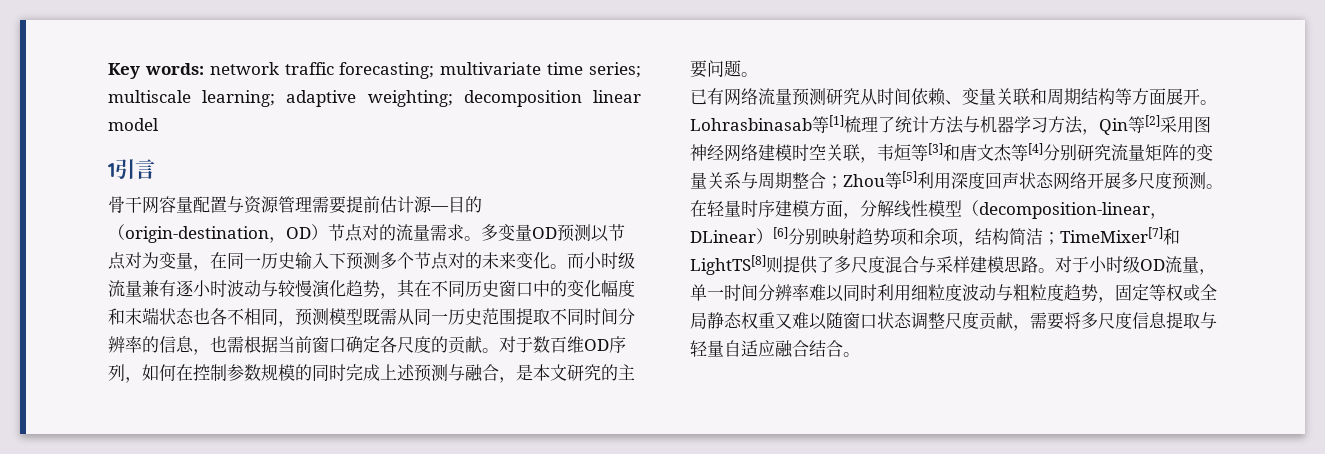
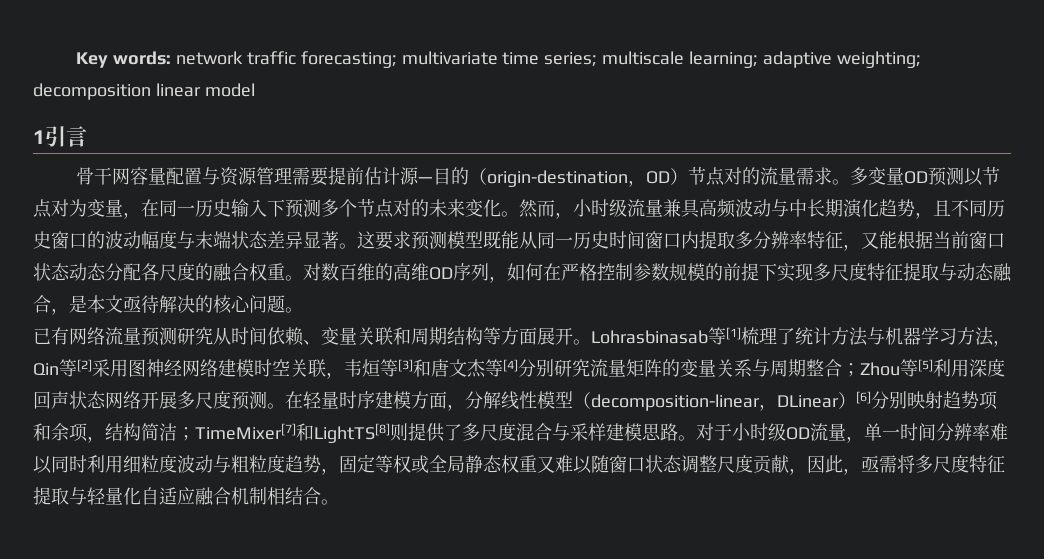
- 而小时级流量兼有逐小时波动与较慢演化趋势，其在不同历史窗口中的变化幅度和末端状态也各不相同，预测模型既需从同一历史范围提取不同时间分辨率的信息，也需根据当前窗口确定各尺度的贡献。对于数百维OD序列，如何在控制参数规模的同时完成上述预测与融合，是本文研究的主要问题。
+ 然而，小时级流量兼具高频波动与中长期演化趋势，且不同历史窗口的波动幅度与末端状态差异显著。这要求预测模型既能从同一历史时间窗口内提取多分辨率特征，又能根据当前窗口状态动态分配各尺度的融合权重。对数百维的高维OD序列，如何在严格控制参数规模的前提下实现多尺度特征提取与动态融合，是本文亟待解决的核心问题。
- 对于小时级OD流量，单一时间分辨率难以同时利用细粒度波动与粗粒度趋势，固定等权或全局静态权重又难以随窗口状态调整尺度贡献，需要将多尺度信息提取与轻量自适应融合结合。
+ 对于小时级OD流量，单一时间分辨率难以同时利用细粒度波动与粗粒度趋势，固定等权或全局静态权重又难以随窗口状态调整尺度贡献，因此，亟需将多尺度特征提取与轻量化自适应融合机制相结合。

